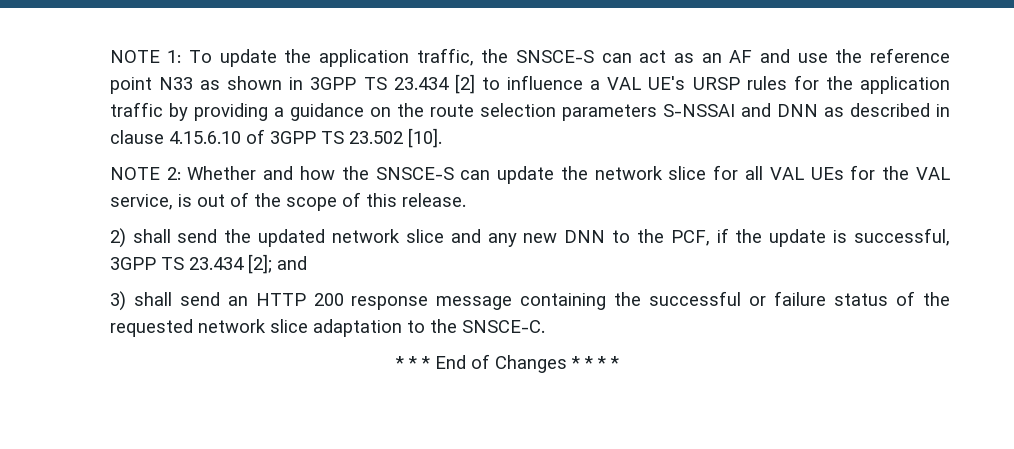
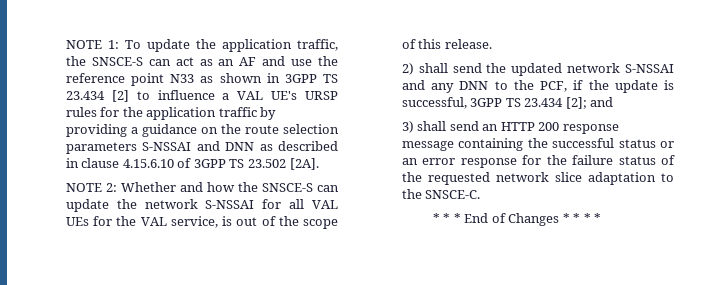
- NOTE 1: To update the application traffic, the SNSCE-S can act as an AF and use the reference point N33 as shown in 3GPP TS 23.434 [2] to influence a VAL UE's URSP rules for the application traffic by providing a guidance on the route selection parameters S-NSSAI and DNN as described in clause 4.15.6.10 of 3GPP TS 23.502 [10].
+ NOTE 1: To update the application traffic, the SNSCE-S can act as an AF and use the reference point N33 as shown in 3GPP TS 23.434 [2] to influence a VAL UE's URSP rules for the application traffic by providing a guidance on the route selection parameters S-NSSAI and DNN as described in clause 4.15.6.10 of 3GPP TS 23.502 [2A].
- NOTE 2: Whether and how the SNSCE-S can update the network slice for all VAL UEs for the VAL service, is out of the scope of this release.
+ NOTE 2: Whether and how the SNSCE-S can update the network S-NSSAI for all VAL UEs for the VAL service, is out of the scope of this release.
- 2) shall send the updated network slice and any new DNN to the PCF, if the update is successful, 3GPP TS 23.434 [2]; and
+ 2) shall send the updated network S-NSSAI and any DNN to the PCF, if the update is successful, 3GPP TS 23.434 [2]; and
- 3) shall send an HTTP 200 response message containing the successful or failure status of the requested network slice adaptation to the SNSCE-C.
+ 3) shall send an HTTP 200 response message containing the successful status or an error response for the failure status of the requested network slice adaptation to the SNSCE-C.

